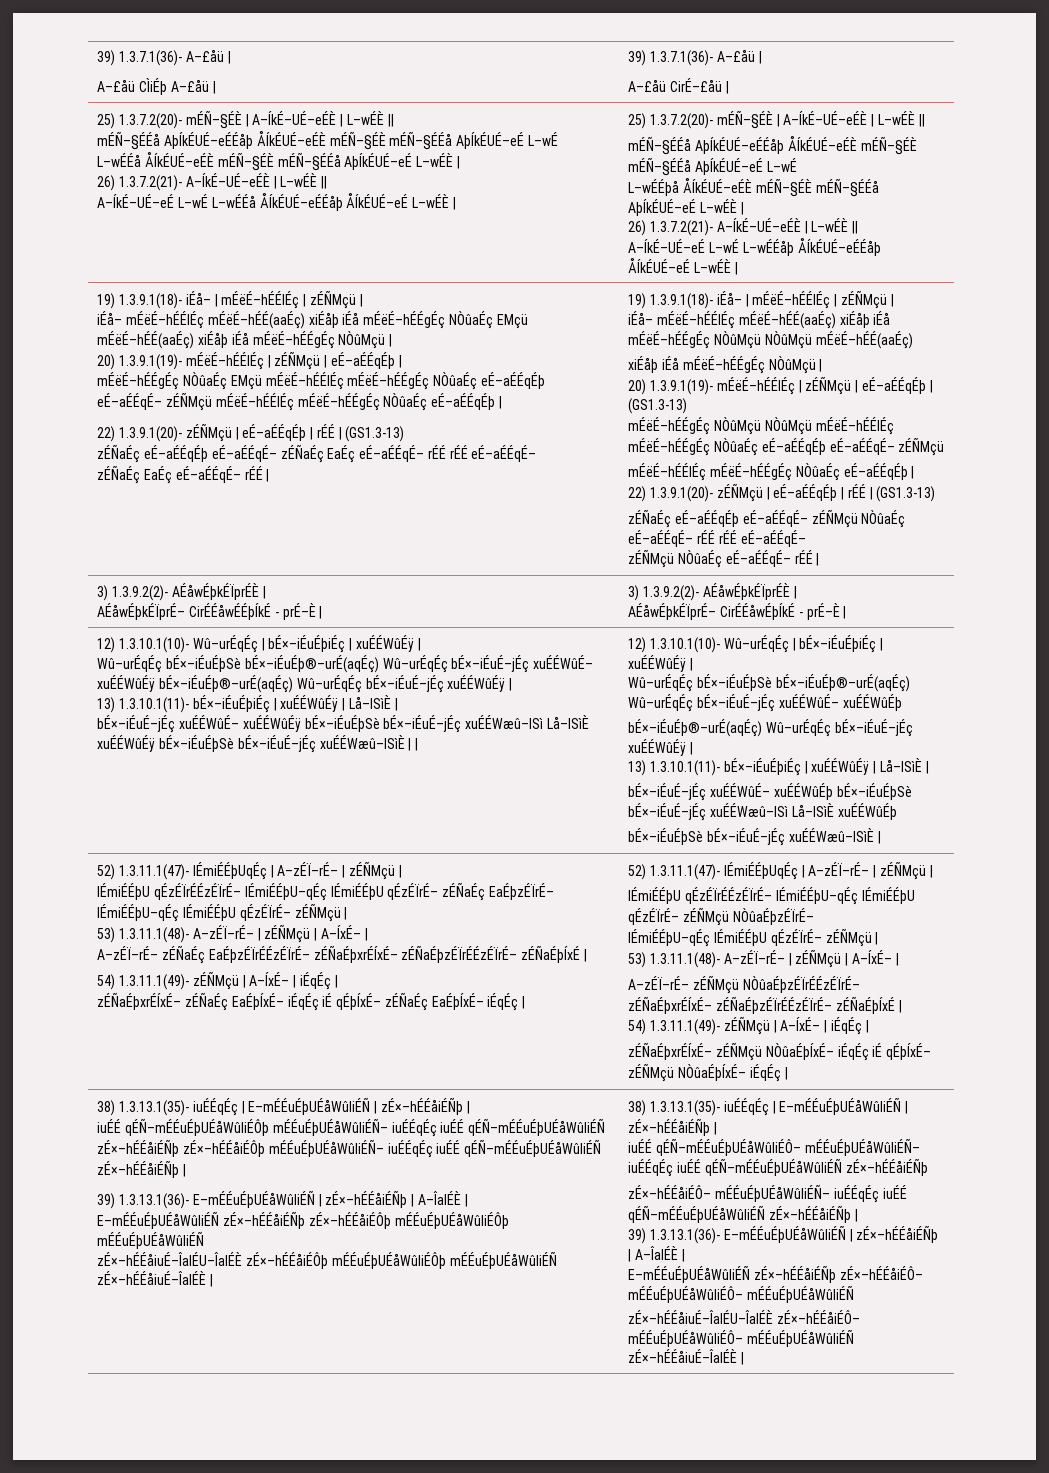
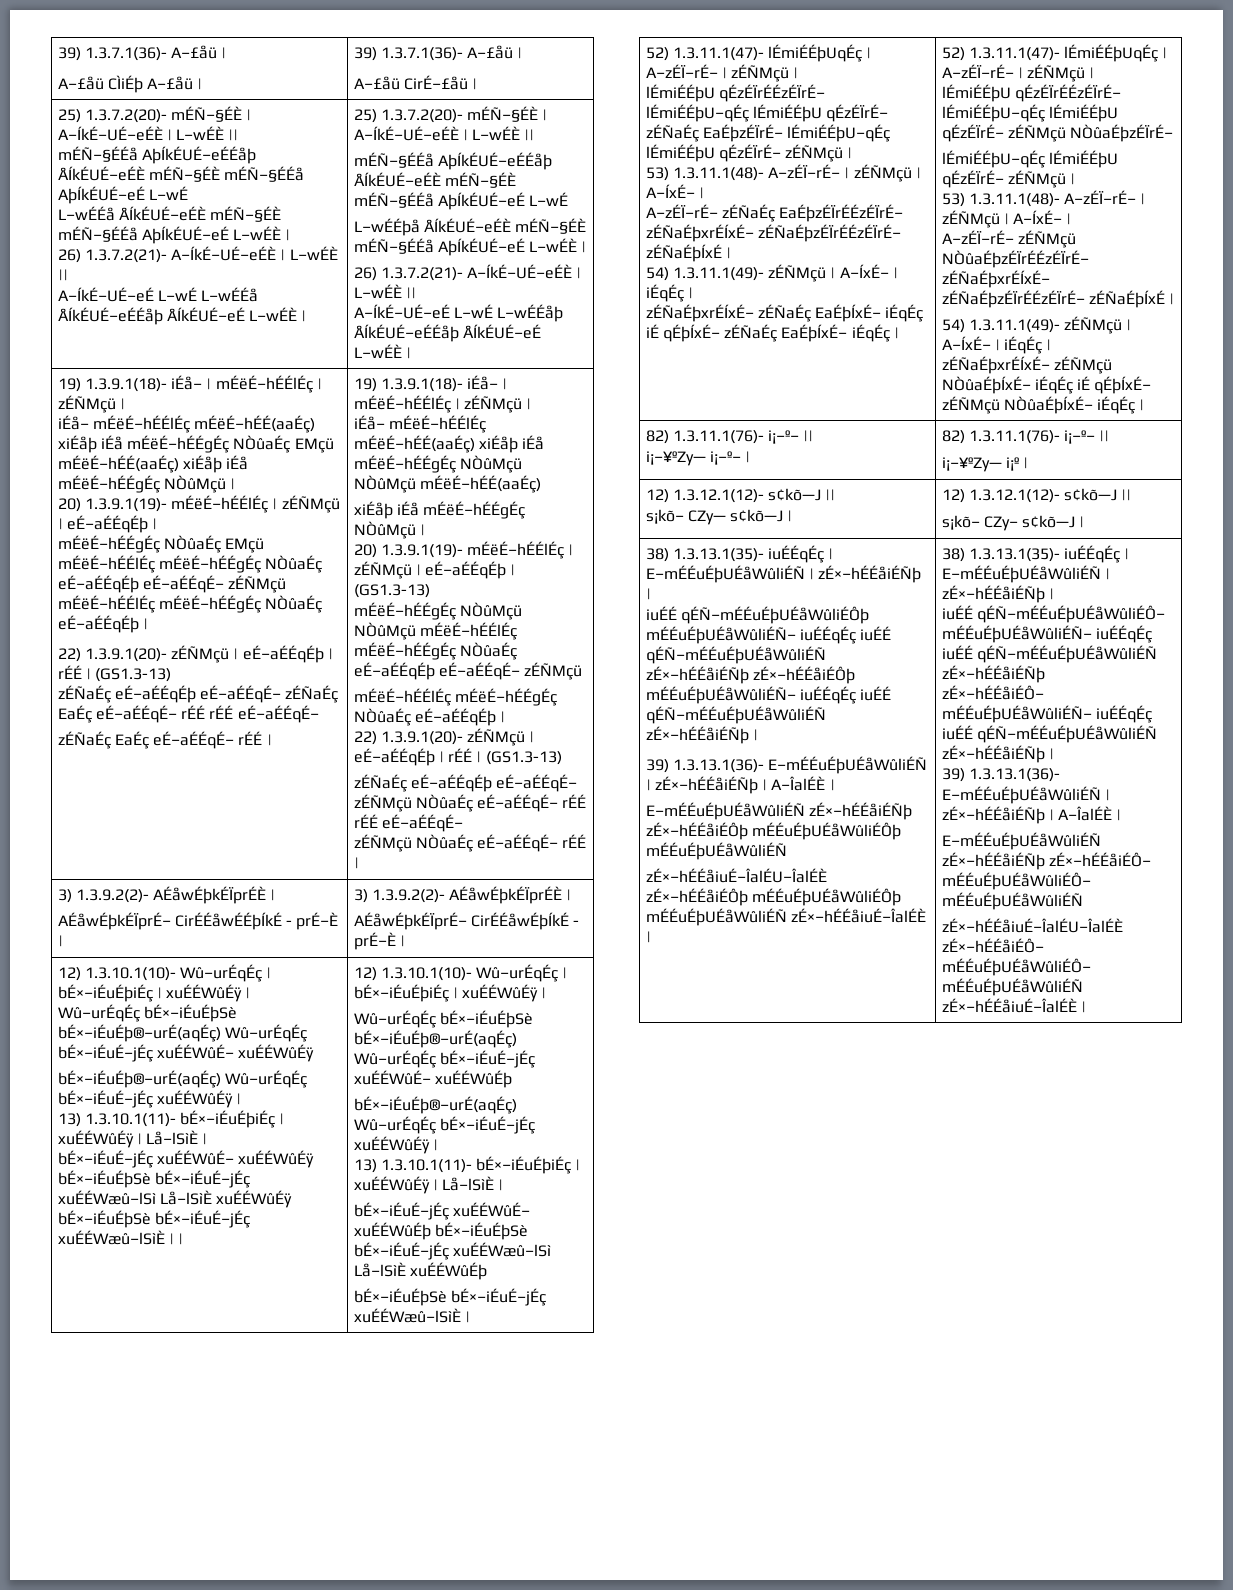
- Wû–urÉqÉç bÉ×–iÉuÉþSè bÉ×–iÉuÉþ®–urÉ(aqÉç) Wû–urÉqÉç bÉ×–iÉuÉ–jÉç xuÉÉWûÉ– xuÉÉWûÉÿ bÉ×–iÉuÉþ®–urÉ(aqÉç) Wû–urÉqÉç bÉ×–iÉuÉ–jÉç xuÉÉWûÉÿ |
+ Wû–urÉqÉç bÉ×–iÉuÉþSè bÉ×–iÉuÉþ®–urÉ(aqÉç) Wû–urÉqÉç bÉ×–iÉuÉ–jÉç xuÉÉWûÉ– xuÉÉWûÉÿ
+ bÉ×–iÉuÉþ®–urÉ(aqÉç) Wû–urÉqÉç bÉ×–iÉuÉ–jÉç xuÉÉWûÉÿ |
  zÉÑaÉþxrÉÍxÉ– zÉÑMçü NÒûaÉþÍxÉ– iÉqÉç iÉ qÉþÍxÉ– zÉÑMçü NÒûaÉþÍxÉ– iÉqÉç |
+ 82) 1.3.11.1(76)- i¡–º– ||
+ i¡–¥ºZy— i¡–º– | | 82) 1.3.11.1(76)- i¡–º– ||
+ i¡–¥ºZy— i¡º |
+ 12) 1.3.12.1(12)- s¢kõ—J ||
+ s¡kõ– CZy— s¢kõ—J | | 12) 1.3.12.1(12)- s¢kõ—J ||
+ s¡kõ– CZy– s¢kõ—J |

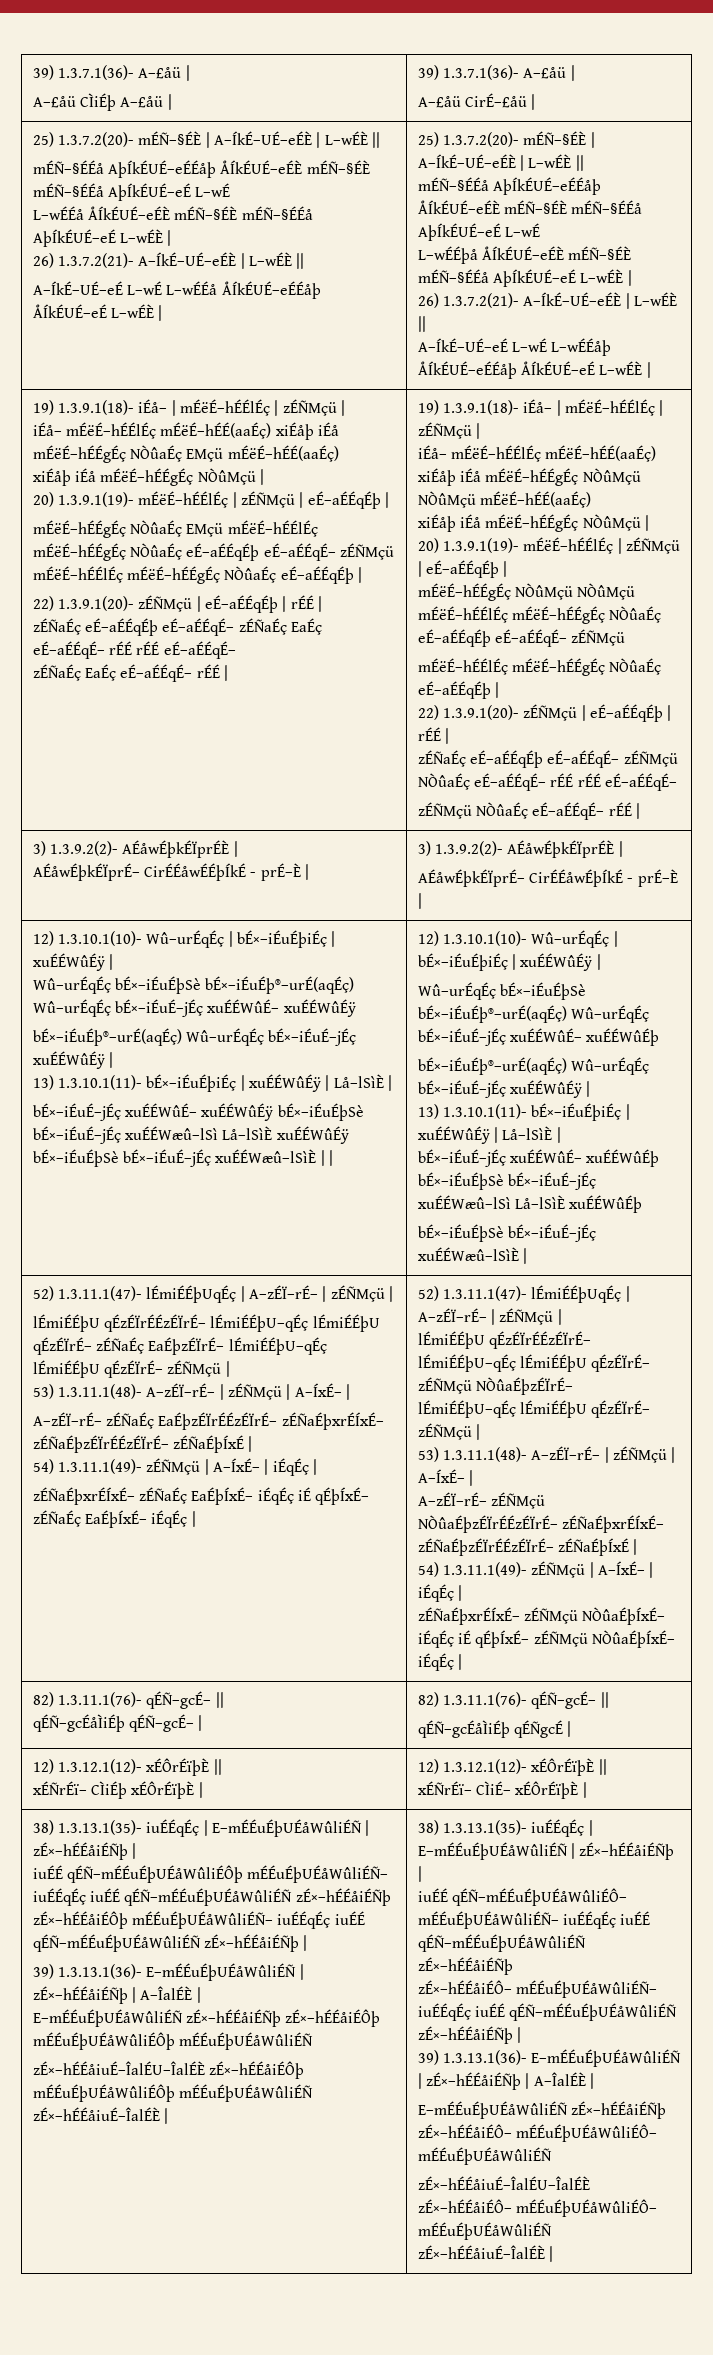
- iÉå– mÉëÉ–hÉÉlÉç mÉëÉ–hÉÉ(aaÉç) xiÉåþ iÉå mÉëÉ–hÉÉgÉç NÒûaÉç EMçü mÉëÉ–hÉÉ(aaÉç) xiÉåþ iÉå mÉëÉ–hÉÉgÉç NÒûMçü |
+ iÉå– mÉëÉ–hÉÉlÉç mÉëÉ–hÉÉ(aaÉç) xiÉåþ iÉå mÉëÉ–hÉÉgÉç NÒûaÉç EMçü mÉëÉ–hÉÉ(aaÉç)
+ xiÉåþ iÉå mÉëÉ–hÉÉgÉç NÒûMçü |
  mÉëÉ–hÉÉgÉç NÒûaÉç EMçü mÉëÉ–hÉÉlÉç mÉëÉ–hÉÉgÉç NÒûaÉç eÉ–aÉÉqÉþ eÉ–aÉÉqÉ– zÉÑMçü mÉëÉ–hÉÉlÉç mÉëÉ–hÉÉgÉç NÒûaÉç eÉ–aÉÉqÉþ |
- 22) 1.3.9.1(20)- zÉÑMçü | eÉ–aÉÉqÉþ | rÉÉ | (GS1.3-13)
+ 22) 1.3.9.1(20)- zÉÑMçü | eÉ–aÉÉqÉþ | rÉÉ |
  iÉå– mÉëÉ–hÉÉlÉç mÉëÉ–hÉÉ(aaÉç) xiÉåþ iÉå mÉëÉ–hÉÉgÉç NÒûMçü NÒûMçü mÉëÉ–hÉÉ(aaÉç)
  xiÉåþ iÉå mÉëÉ–hÉÉgÉç NÒûMçü |
- 20) 1.3.9.1(19)- mÉëÉ–hÉÉlÉç | zÉÑMçü | eÉ–aÉÉqÉþ | (GS1.3-13)
+ 20) 1.3.9.1(19)- mÉëÉ–hÉÉlÉç | zÉÑMçü | eÉ–aÉÉqÉþ |
  mÉëÉ–hÉÉgÉç NÒûMçü NÒûMçü mÉëÉ–hÉÉlÉç mÉëÉ–hÉÉgÉç NÒûaÉç eÉ–aÉÉqÉþ eÉ–aÉÉqÉ– zÉÑMçü
  mÉëÉ–hÉÉlÉç mÉëÉ–hÉÉgÉç NÒûaÉç eÉ–aÉÉqÉþ |
- 22) 1.3.9.1(20)- zÉÑMçü | eÉ–aÉÉqÉþ | rÉÉ | (GS1.3-13)
+ 22) 1.3.9.1(20)- zÉÑMçü | eÉ–aÉÉqÉþ | rÉÉ |
  zÉÑaÉþxrÉÍxÉ– zÉÑMçü NÒûaÉþÍxÉ– iÉqÉç iÉ qÉþÍxÉ– zÉÑMçü NÒûaÉþÍxÉ– iÉqÉç |
- 82) 1.3.11.1(76)- i¡–º– ||
- i¡–¥ºZy— i¡–º– | | 82) 1.3.11.1(76)- i¡–º– ||
- i¡–¥ºZy— i¡º |
- 12) 1.3.12.1(12)- s¢kõ—J ||
- s¡kõ– CZy— s¢kõ—J | | 12) 1.3.12.1(12)- s¢kõ—J ||
- s¡kõ– CZy– s¢kõ—J |
+ 82) 1.3.11.1(76)- qÉÑ–gcÉ– ||
+ qÉÑ–gcÉåÌiÉþ qÉÑ–gcÉ– | | 82) 1.3.11.1(76)- qÉÑ–gcÉ– ||
+ qÉÑ–gcÉåÌiÉþ qÉÑgcÉ |
+ 12) 1.3.12.1(12)- xÉÔrÉïþÈ ||
+ xÉÑrÉï– CÌiÉþ xÉÔrÉïþÈ | | 12) 1.3.12.1(12)- xÉÔrÉïþÈ ||
+ xÉÑrÉï– CÌiÉ– xÉÔrÉïþÈ |

